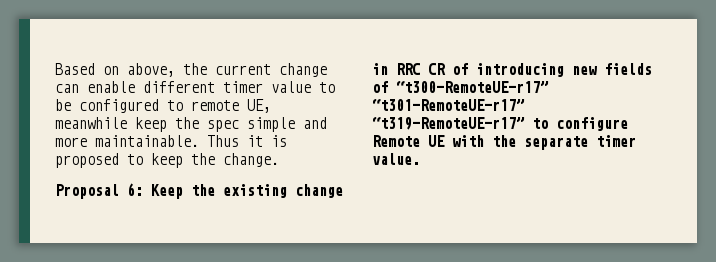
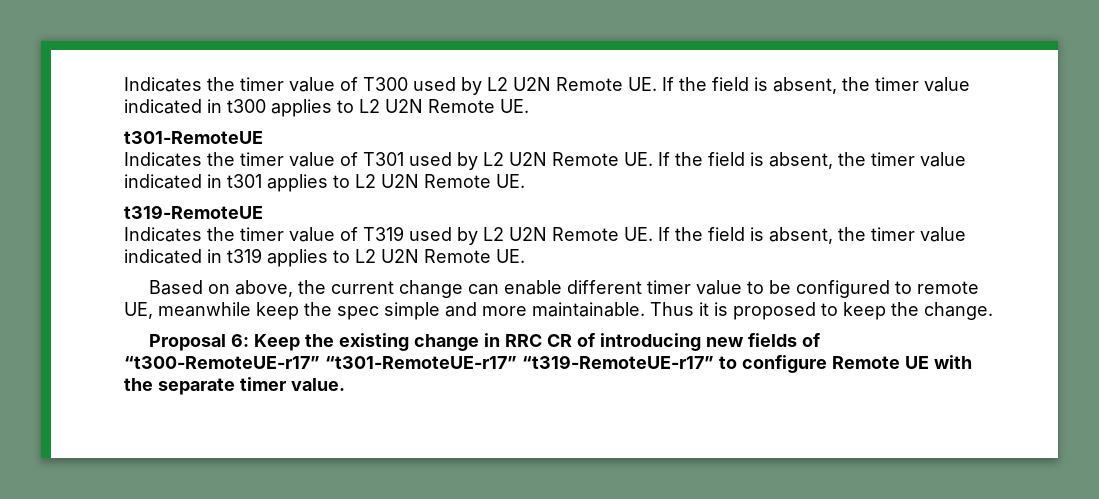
+ Indicates the timer value of T300 used by L2 U2N Remote UE. If the field is absent, the timer value indicated in t300 applies to L2 U2N Remote UE.
+ t301-RemoteUE
+ Indicates the timer value of T301 used by L2 U2N Remote UE. If the field is absent, the timer value indicated in t301 applies to L2 U2N Remote UE.
+ t319-RemoteUE
+ Indicates the timer value of T319 used by L2 U2N Remote UE. If the field is absent, the timer value indicated in t319 applies to L2 U2N Remote UE.

